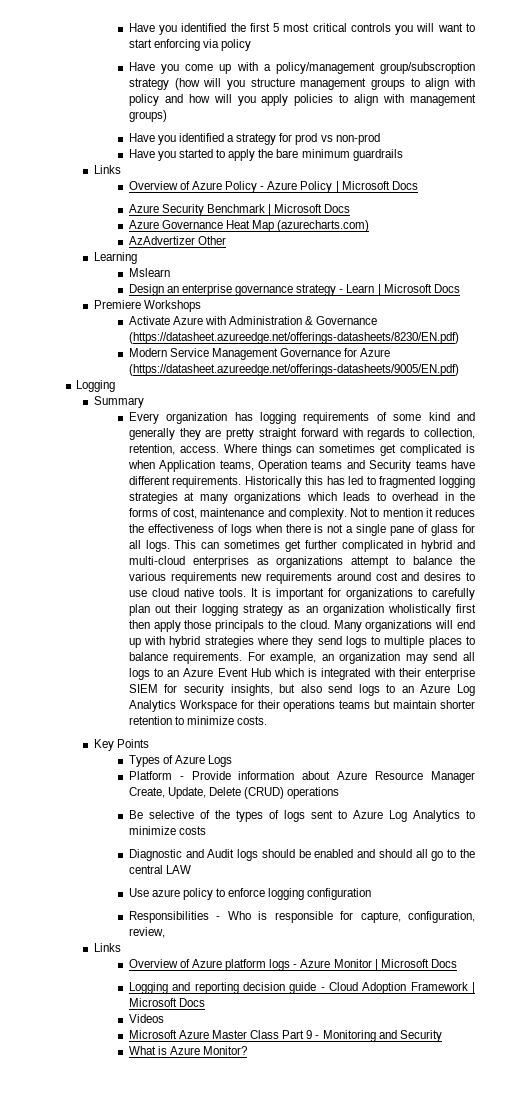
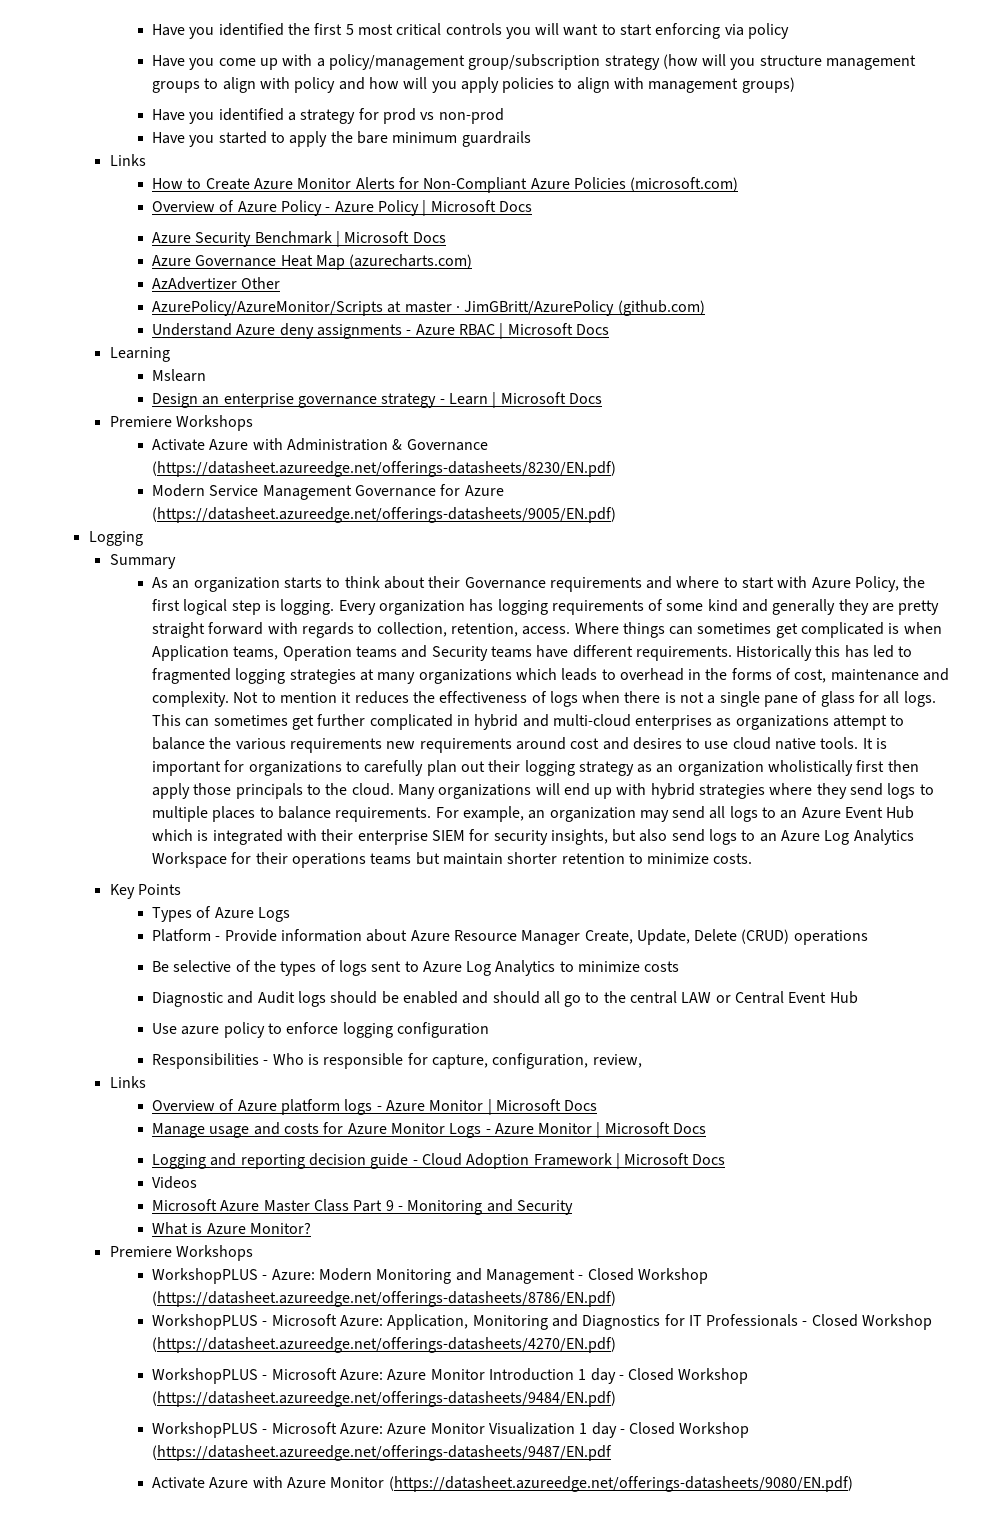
- Have you come up with a policy/management group/subscroption strategy (how will you structure management groups to align with policy and how will you apply policies to align with management groups)
+ Have you come up with a policy/management group/subscription strategy (how will you structure management groups to align with policy and how will you apply policies to align with management groups)
+ How to Create Azure Monitor Alerts for Non-Compliant Azure Policies (microsoft.com)
+ AzurePolicy/AzureMonitor/Scripts at master · JimGBritt/AzurePolicy (github.com)
+ Understand Azure deny assignments - Azure RBAC | Microsoft Docs
+ As an organization starts to think about their Governance requirements and where to start with Azure Policy, the first logical step is logging.
- Diagnostic and Audit logs should be enabled and should all go to the central LAW
+ Diagnostic and Audit logs should be enabled and should all go to the central LAW or Central Event Hub
+ Manage usage and costs for Azure Monitor Logs - Azure Monitor | Microsoft Docs
  What is Azure Monitor?
+ Premiere Workshops
+ WorkshopPLUS - Azure: Modern Monitoring and Management - Closed Workshop (https://datasheet.azureedge.net/offerings-datasheets/8786/EN.pdf)
+ WorkshopPLUS - Microsoft Azure: Application, Monitoring and Diagnostics for IT Professionals - Closed Workshop (https://datasheet.azureedge.net/offerings-datasheets/4270/EN.pdf)
+ WorkshopPLUS - Microsoft Azure: Azure Monitor Introduction 1 day - Closed Workshop (https://datasheet.azureedge.net/offerings-datasheets/9484/EN.pdf)
+ WorkshopPLUS - Microsoft Azure: Azure Monitor Visualization 1 day - Closed Workshop (https://datasheet.azureedge.net/offerings-datasheets/9487/EN.pdf
+ Activate Azure with Azure Monitor (https://datasheet.azureedge.net/offerings-datasheets/9080/EN.pdf)

